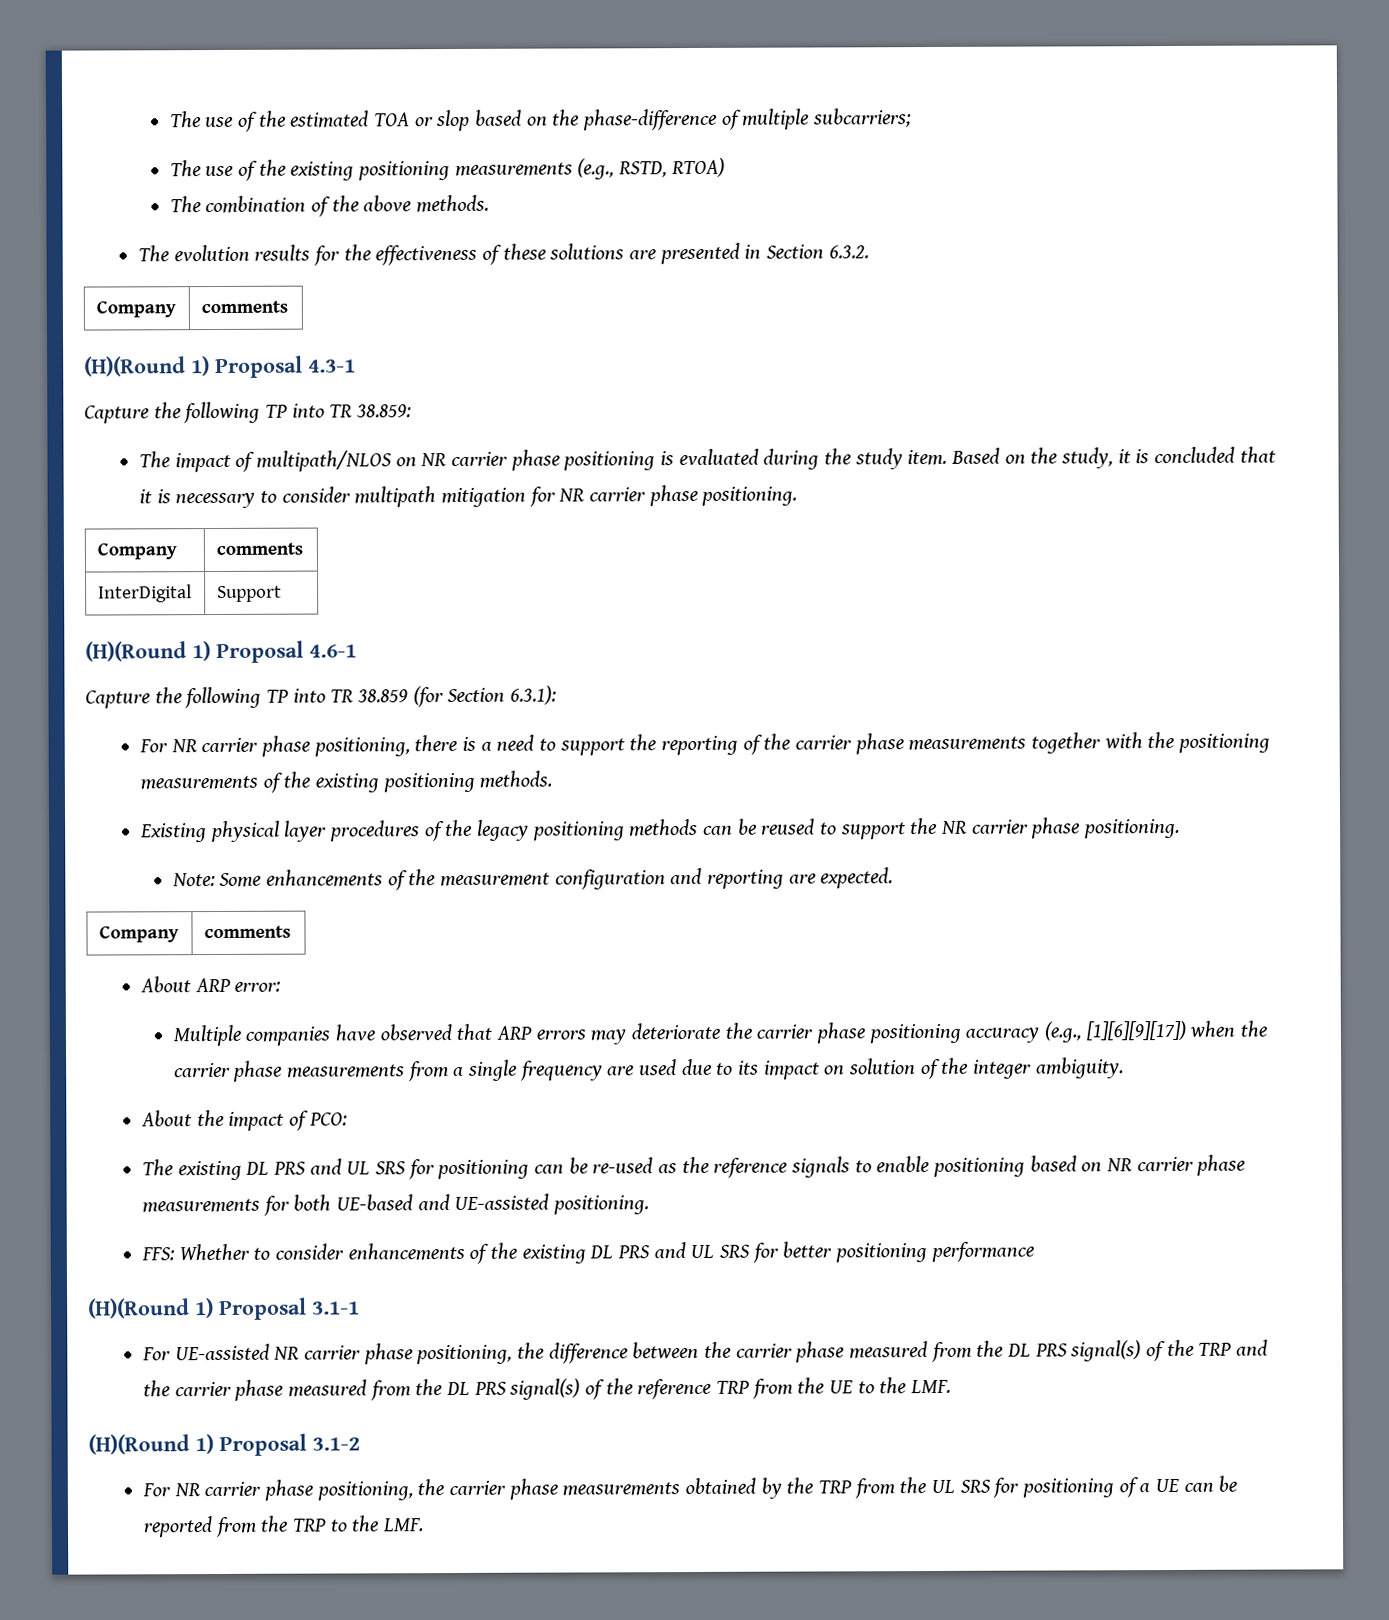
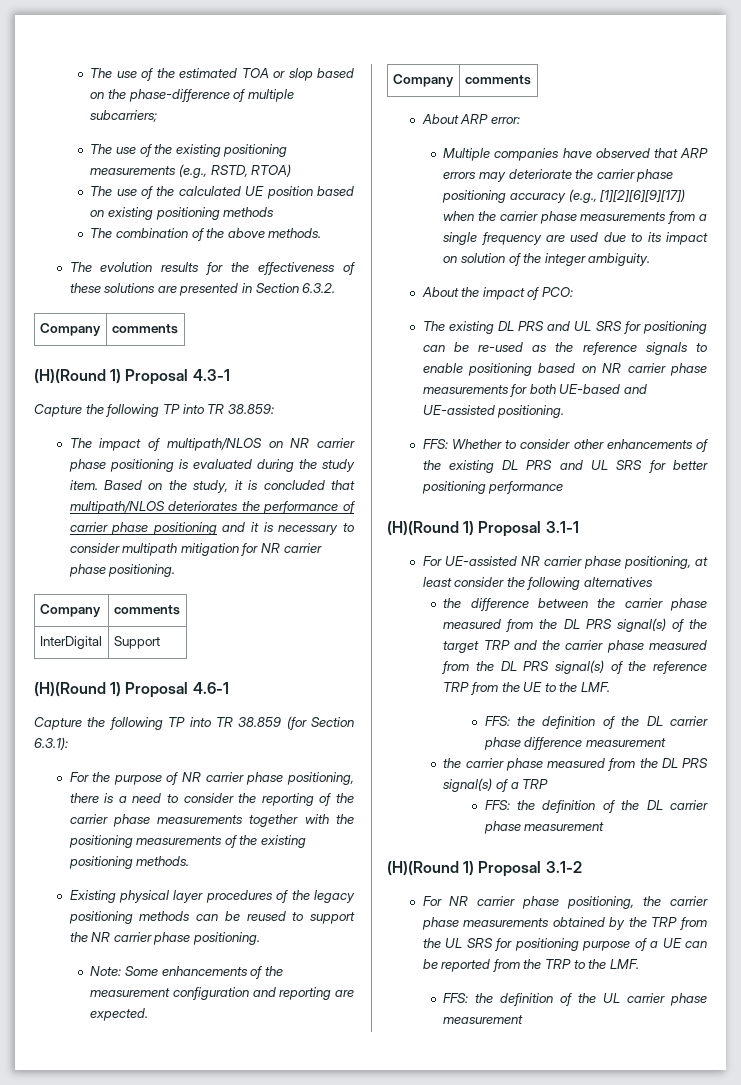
+ The use of the calculated UE position based on existing positioning methods
- Based on the study, it is concluded that it is necessary to consider multipath mitigation for NR carrier phase positioning.
+ Based on the study, it is concluded that multipath/NLOS deteriorates the performance of carrier phase positioning and it is necessary to consider multipath mitigation for NR carrier phase positioning.
- For NR carrier phase positioning, there is a need to support the reporting of the carrier phase measurements together with the positioning measurements of the existing positioning methods.
+ For the purpose of NR carrier phase positioning, there is a need to consider the reporting of the carrier phase measurements together with the positioning measurements of the existing positioning methods.
- Multiple companies have observed that ARP errors may deteriorate the carrier phase positioning accuracy (e.g., [1][6][9][17]) when the carrier phase measurements from a single frequency are used due to its impact on solution of the integer ambiguity.
+ Multiple companies have observed that ARP errors may deteriorate the carrier phase positioning accuracy (e.g., [1][2][6][9][17]) when the carrier phase measurements from a single frequency are used due to its impact on solution of the integer ambiguity.
- FFS: Whether to consider enhancements of the existing DL PRS and UL SRS for better positioning performance
+ FFS: Whether to consider other enhancements of the existing DL PRS and UL SRS for better positioning performance
- For UE-assisted NR carrier phase positioning, the difference between the carrier phase measured from the DL PRS signal(s) of the TRP and the carrier phase measured from the DL PRS signal(s) of the reference TRP from the UE to the LMF.
+ For UE-assisted NR carrier phase positioning, at least consider the following alternatives
+ the difference between the carrier phase measured from the DL PRS signal(s) of the target TRP and the carrier phase measured from the DL PRS signal(s) of the reference TRP from the UE to the LMF.
+ FFS: the definition of the DL carrier phase difference measurement
+ the carrier phase measured from the DL PRS signal(s) of a TRP
+ FFS: the definition of the DL carrier phase measurement
- For NR carrier phase positioning, the carrier phase measurements obtained by the TRP from the UL SRS for positioning of a UE can be reported from the TRP to the LMF.
+ For NR carrier phase positioning, the carrier phase measurements obtained by the TRP from the UL SRS for positioning purpose of a UE can be reported from the TRP to the LMF.
+ FFS: the definition of the UL carrier phase measurement

